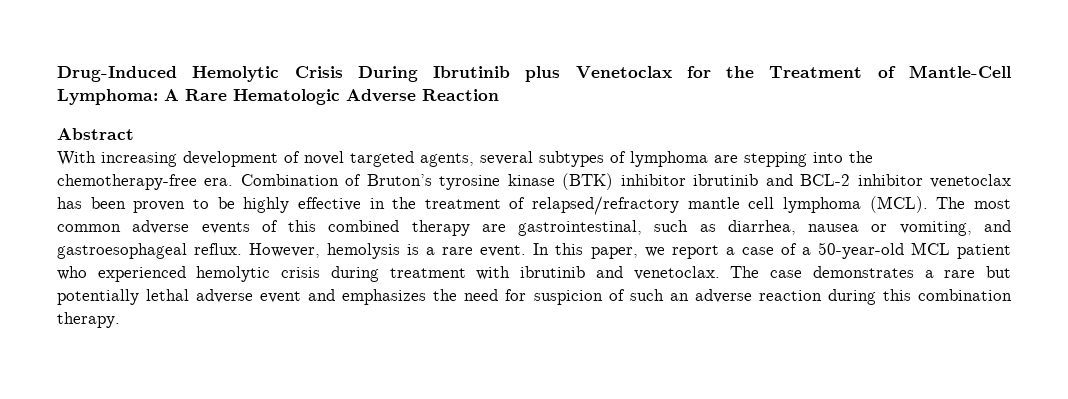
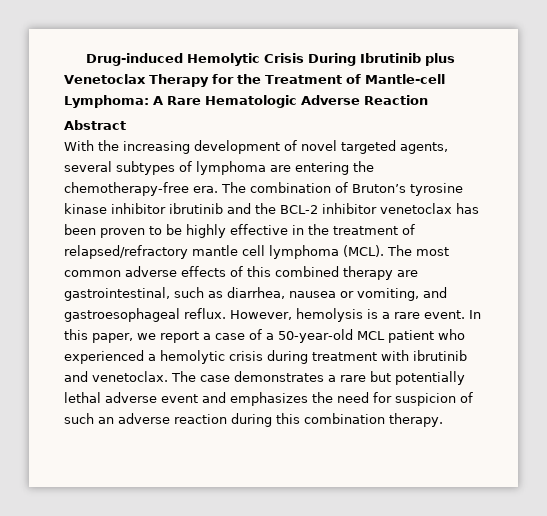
- Drug-Induced Hemolytic Crisis During Ibrutinib plus Venetoclax for the Treatment of Mantle-Cell Lymphoma: A Rare Hematologic Adverse Reaction
+ Drug-induced Hemolytic Crisis During Ibrutinib plus Venetoclax Therapy for the Treatment of Mantle-cell Lymphoma: A Rare Hematologic Adverse Reaction
- With increasing development of novel targeted agents, several subtypes of lymphoma are stepping into the chemotherapy-free era.
+ With the increasing development of novel targeted agents, several subtypes of lymphoma are entering the chemotherapy-free era.
- Combination of Bruton’s tyrosine kinase (BTK) inhibitor ibrutinib and BCL-2 inhibitor venetoclax has been proven to be highly effective in the treatment of relapsed/refractory mantle cell lymphoma (MCL).
+ The combination of Bruton’s tyrosine kinase inhibitor ibrutinib and the BCL-2 inhibitor venetoclax has been proven to be highly effective in the treatment of relapsed/refractory mantle cell lymphoma (MCL).
- The most common adverse events of this combined therapy are gastrointestinal, such as diarrhea, nausea or vomiting, and gastroesophageal reflux.
+ The most common adverse effects of this combined therapy are gastrointestinal, such as diarrhea, nausea or vomiting, and gastroesophageal reflux.
- In this paper, we report a case of a 50-year-old MCL patient who experienced hemolytic crisis during treatment with ibrutinib and venetoclax.
+ In this paper, we report a case of a 50-year-old MCL patient who experienced a hemolytic crisis during treatment with ibrutinib and venetoclax.

